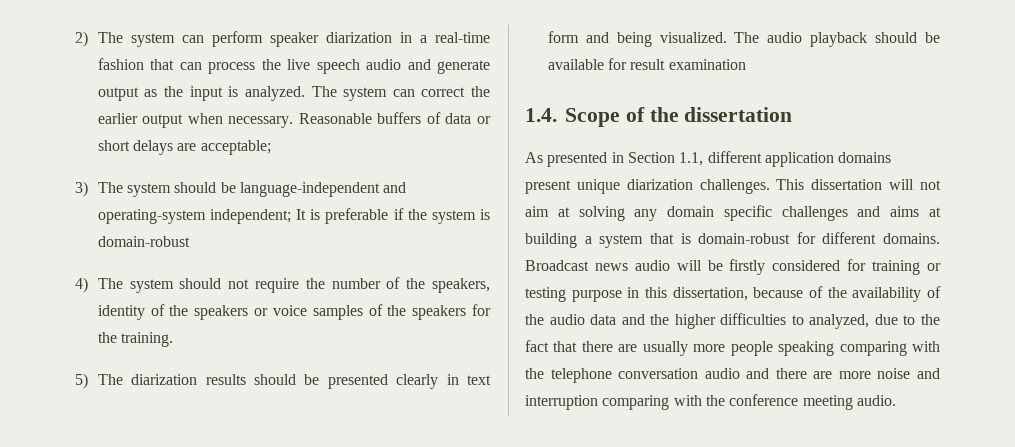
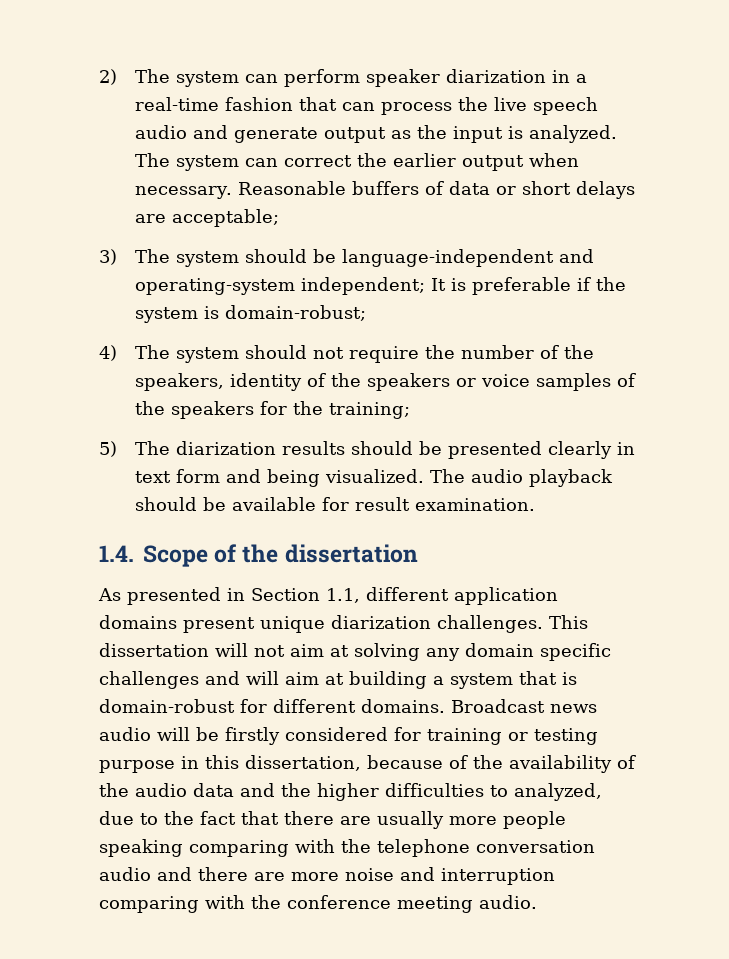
- 3) The system should be language-independent and operating-system independent; It is preferable if the system is domain-robust
+ 3) The system should be language-independent and operating-system independent; It is preferable if the system is domain-robust;
- 4) The system should not require the number of the speakers, identity of the speakers or voice samples of the speakers for the training.
+ 4) The system should not require the number of the speakers, identity of the speakers or voice samples of the speakers for the training;
- The audio playback should be available for result examination
+ The audio playback should be available for result examination.
- This dissertation will not aim at solving any domain specific challenges and aims at building a system that is domain-robust for different domains.
+ This dissertation will not aim at solving any domain specific challenges and will aim at building a system that is domain-robust for different domains.

